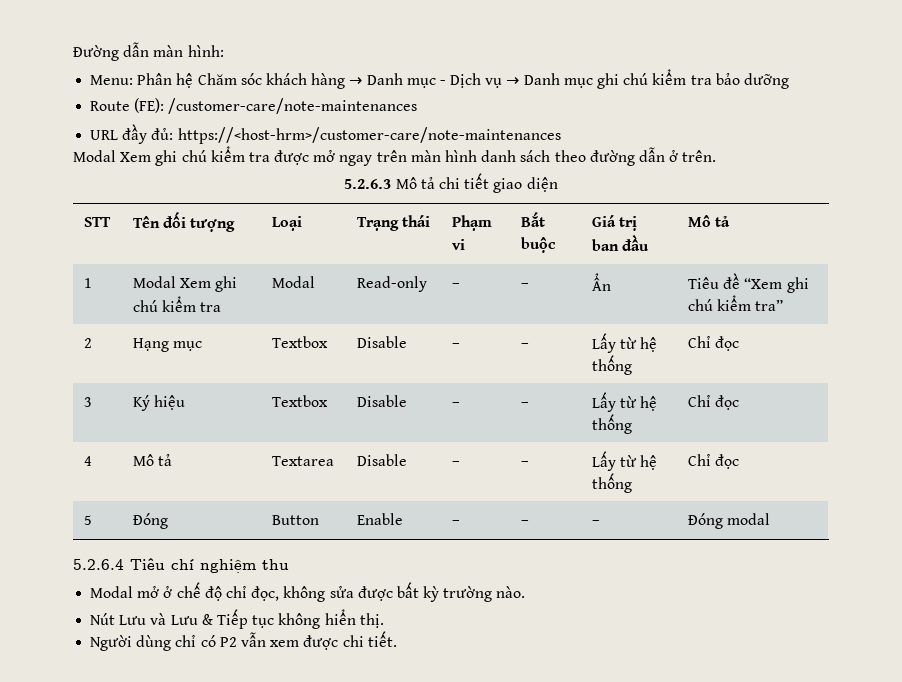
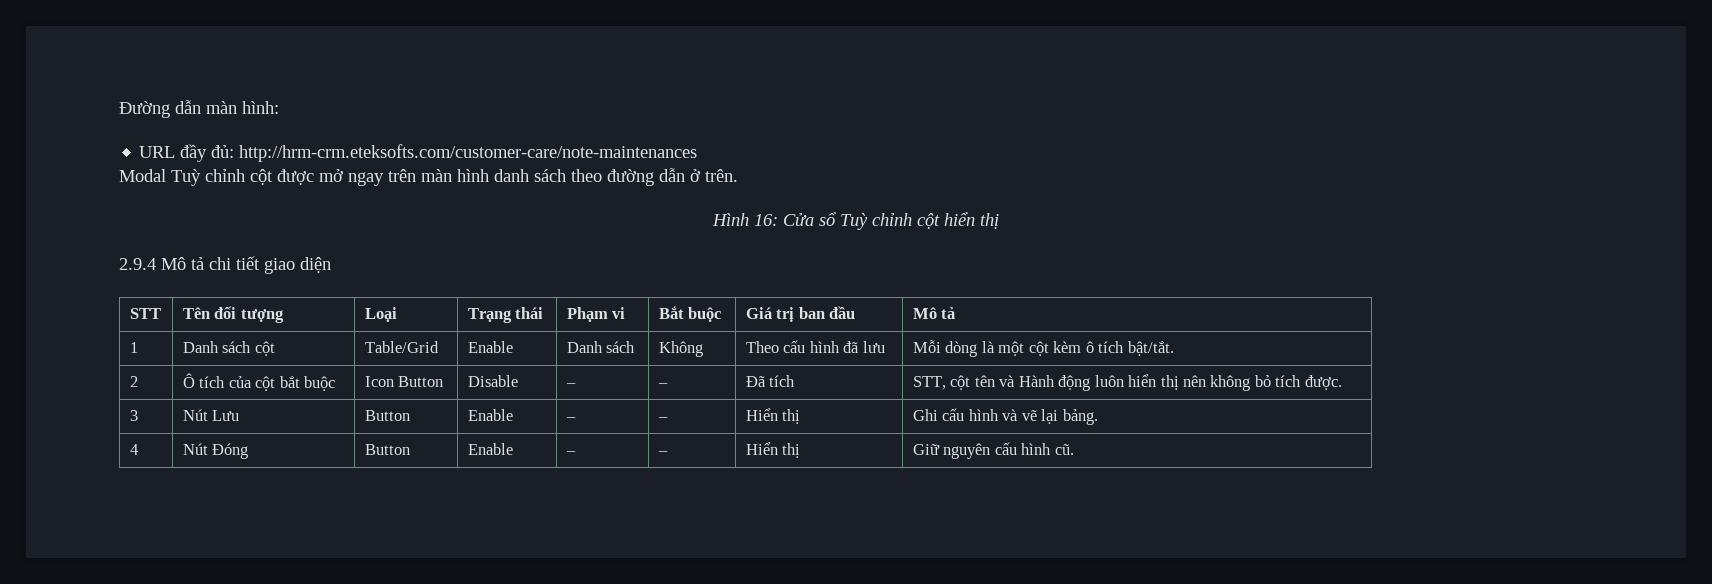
- Menu: Phân hệ Chăm sóc khách hàng → Danh mục - Dịch vụ → Danh mục ghi chú kiểm tra bảo dưỡng
- Route (FE): /customer-care/note-maintenances
- URL đầy đủ: https://<host-hrm>/customer-care/note-maintenances
- Modal Xem ghi chú kiểm tra được mở ngay trên màn hình danh sách theo đường dẫn ở trên.
+ URL đầy đủ: http://hrm-crm.eteksofts.com/customer-care/note-maintenances
+ Modal Tuỳ chỉnh cột được mở ngay trên màn hình danh sách theo đường dẫn ở trên.
- 5.2.6.3 Mô tả chi tiết giao diện
+ Hình 16: Cửa sổ Tuỳ chỉnh cột hiển thị
+ 2.9.4 Mô tả chi tiết giao diện
- 1 | Modal Xem ghi chú kiểm tra | Modal | Read-only | – | – | Ẩn | Tiêu đề “Xem ghi chú kiểm tra”
- 2 | Hạng mục | Textbox | Disable | – | – | Lấy từ hệ thống | Chỉ đọc
- 3 | Ký hiệu | Textbox | Disable | – | – | Lấy từ hệ thống | Chỉ đọc
- 4 | Mô tả | Textarea | Disable | – | – | Lấy từ hệ thống | Chỉ đọc
- 5 | Đóng | Button | Enable | – | – | – | Đóng modal
- 5.2.6.4 Tiêu chí nghiệm thu
- Modal mở ở chế độ chỉ đọc, không sửa được bất kỳ trường nào.
- Nút Lưu và Lưu & Tiếp tục không hiển thị.
- Người dùng chỉ có P2 vẫn xem được chi tiết.
+ 1 | Danh sách cột | Table/Grid | Enable | Danh sách | Không | Theo cấu hình đã lưu | Mỗi dòng là một cột kèm ô tích bật/tắt.
+ 2 | Ô tích của cột bắt buộc | Icon Button | Disable | – | – | Đã tích | STT, cột tên và Hành động luôn hiển thị nên không bỏ tích được.
+ 3 | Nút Lưu | Button | Enable | – | – | Hiển thị | Ghi cấu hình và vẽ lại bảng.
+ 4 | Nút Đóng | Button | Enable | – | – | Hiển thị | Giữ nguyên cấu hình cũ.

